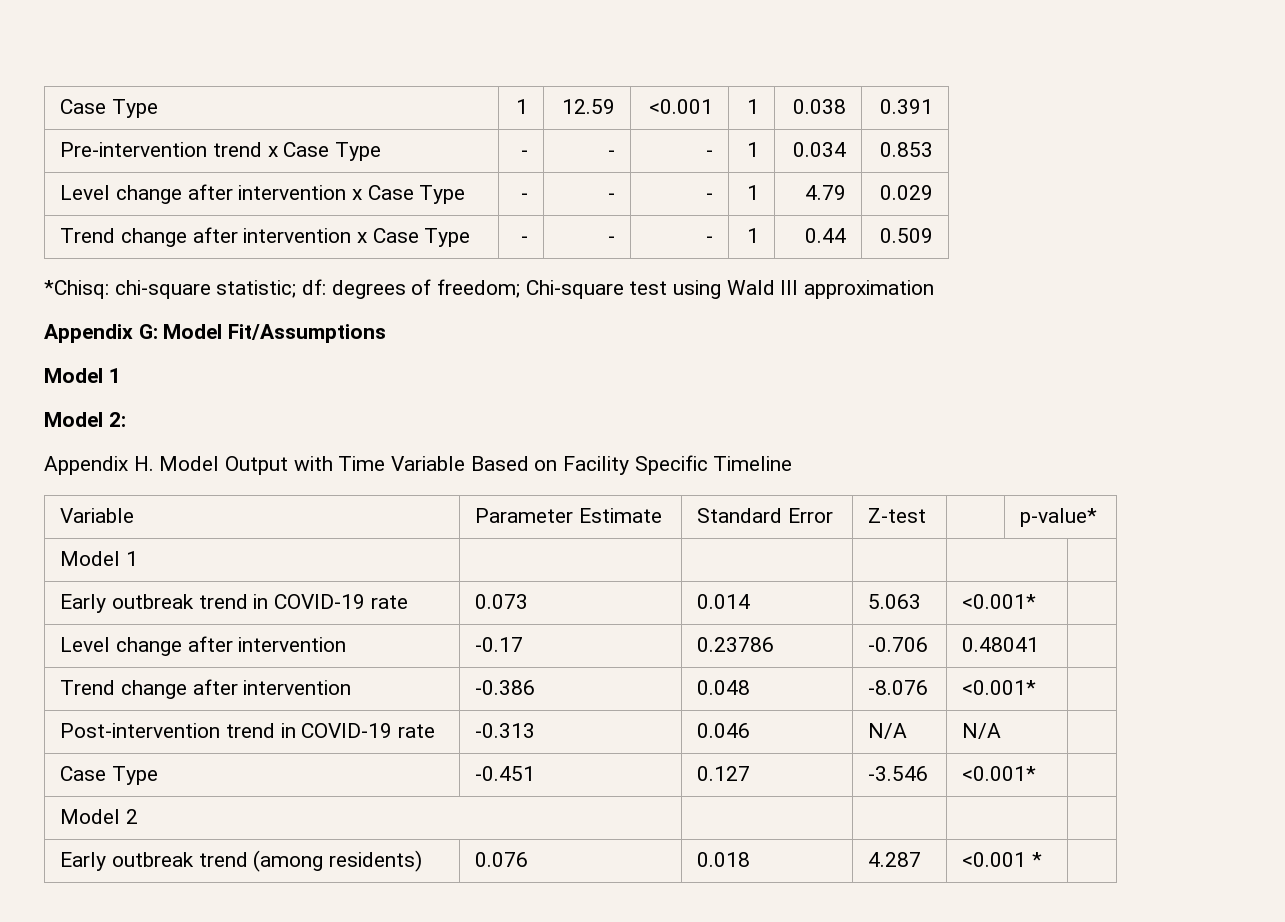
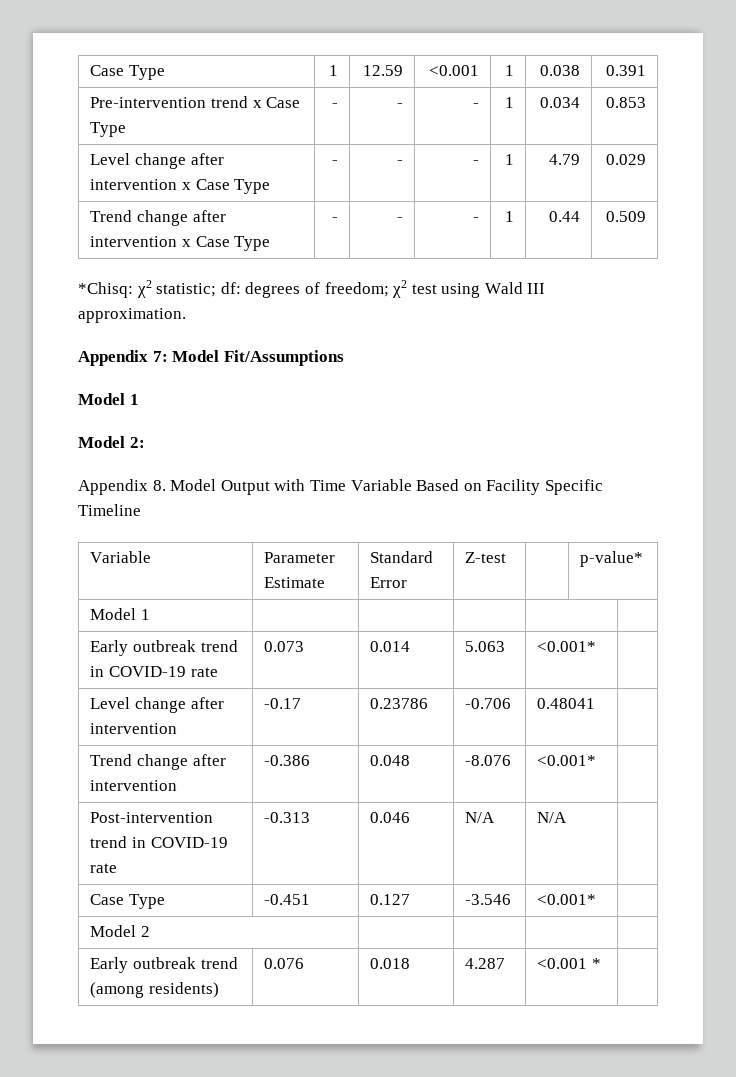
- *Chisq: chi-square statistic; df: degrees of freedom; Chi-square test using Wald III approximation
- Appendix G: Model Fit/Assumptions
+ *Chisq: χ2 statistic; df: degrees of freedom; χ2 test using Wald III approximation.
+ Appendix 7: Model Fit/Assumptions
- Appendix H. Model Output with Time Variable Based on Facility Specific Timeline
+ Appendix 8. Model Output with Time Variable Based on Facility Specific Timeline

